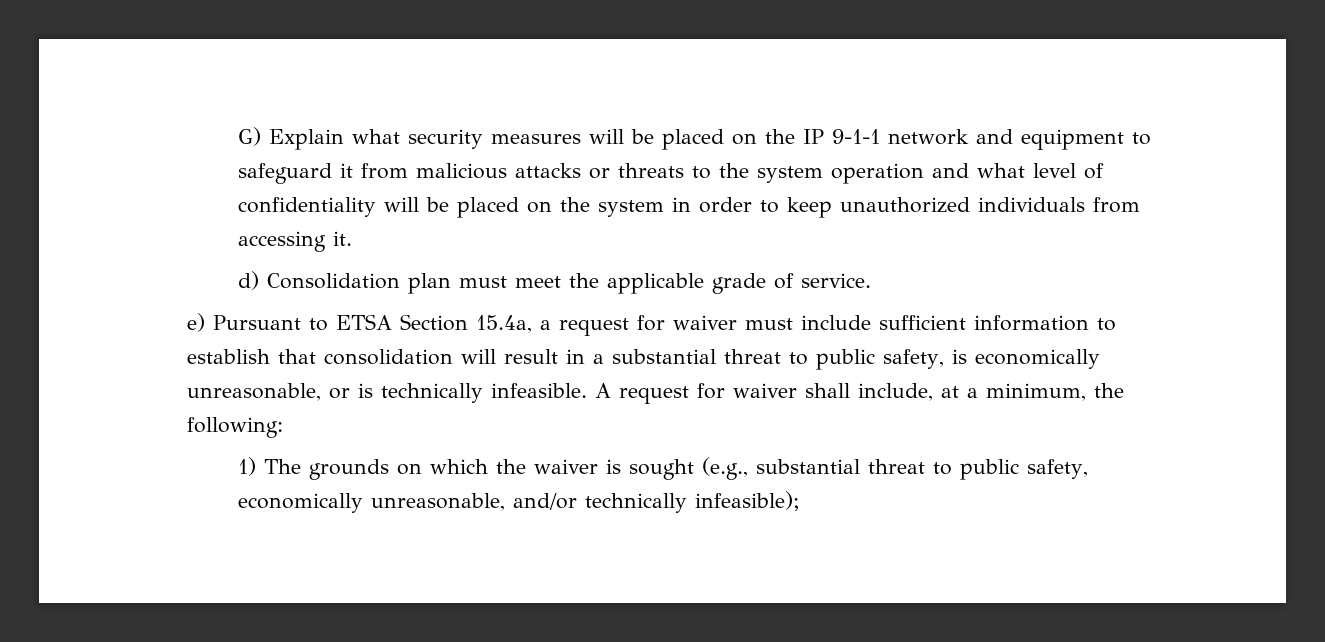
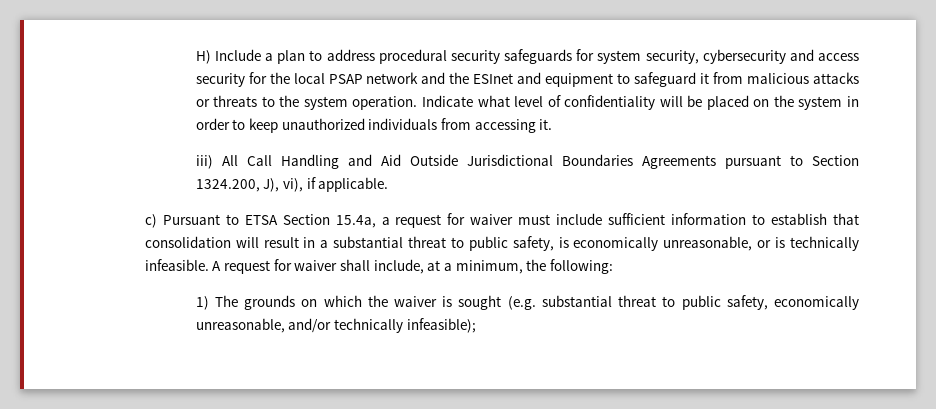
- G) Explain what security measures will be placed on the IP 9-1-1 network and equipment to safeguard it from malicious attacks or threats to the system operation and what level of confidentiality will be placed on the system in order to keep unauthorized individuals from accessing it.
+ H) Include a plan to address procedural security safeguards for system security, cybersecurity and access security for the local PSAP network and the ESInet and equipment to safeguard it from malicious attacks or threats to the system operation. Indicate what level of confidentiality will be placed on the system in order to keep unauthorized individuals from accessing it.
- d) Consolidation plan must meet the applicable grade of service.
- e) Pursuant to ETSA Section 15.4a, a request for waiver must include sufficient information to establish that consolidation will result in a substantial threat to public safety, is economically unreasonable, or is technically infeasible.
+ iii) All Call Handling and Aid Outside Jurisdictional Boundaries Agreements pursuant to Section 1324.200, J), vi), if applicable.
+ c) Pursuant to ETSA Section 15.4a, a request for waiver must include sufficient information to establish that consolidation will result in a substantial threat to public safety, is economically unreasonable, or is technically infeasible.
- 1) The grounds on which the waiver is sought (e.g., substantial threat to public safety, economically unreasonable, and/or technically infeasible);
+ 1) The grounds on which the waiver is sought (e.g. substantial threat to public safety, economically unreasonable, and/or technically infeasible);

